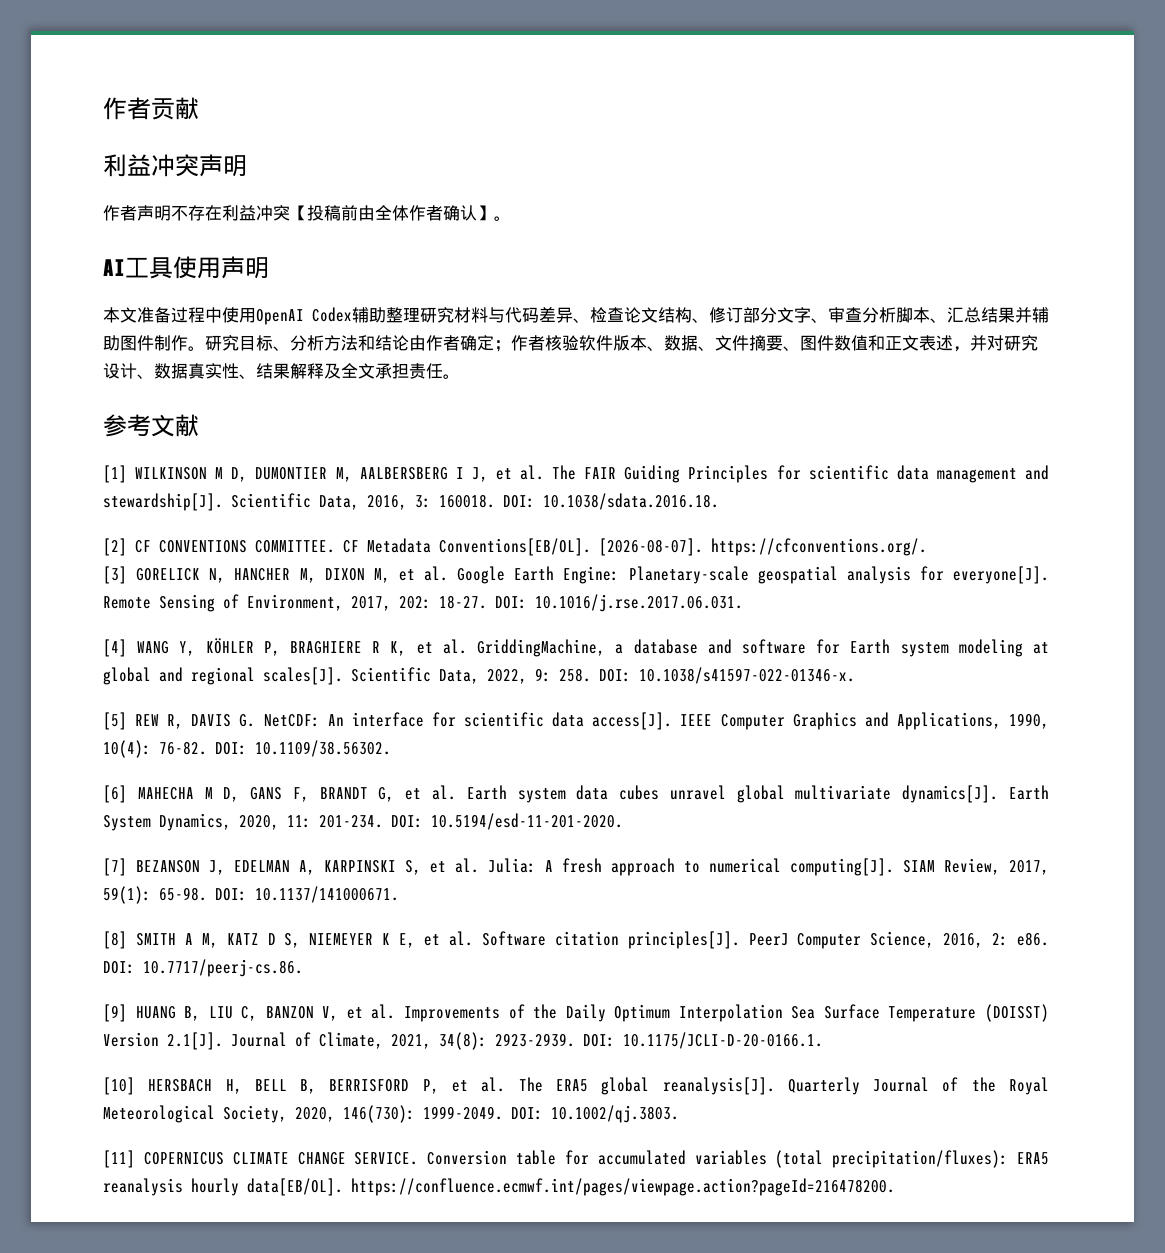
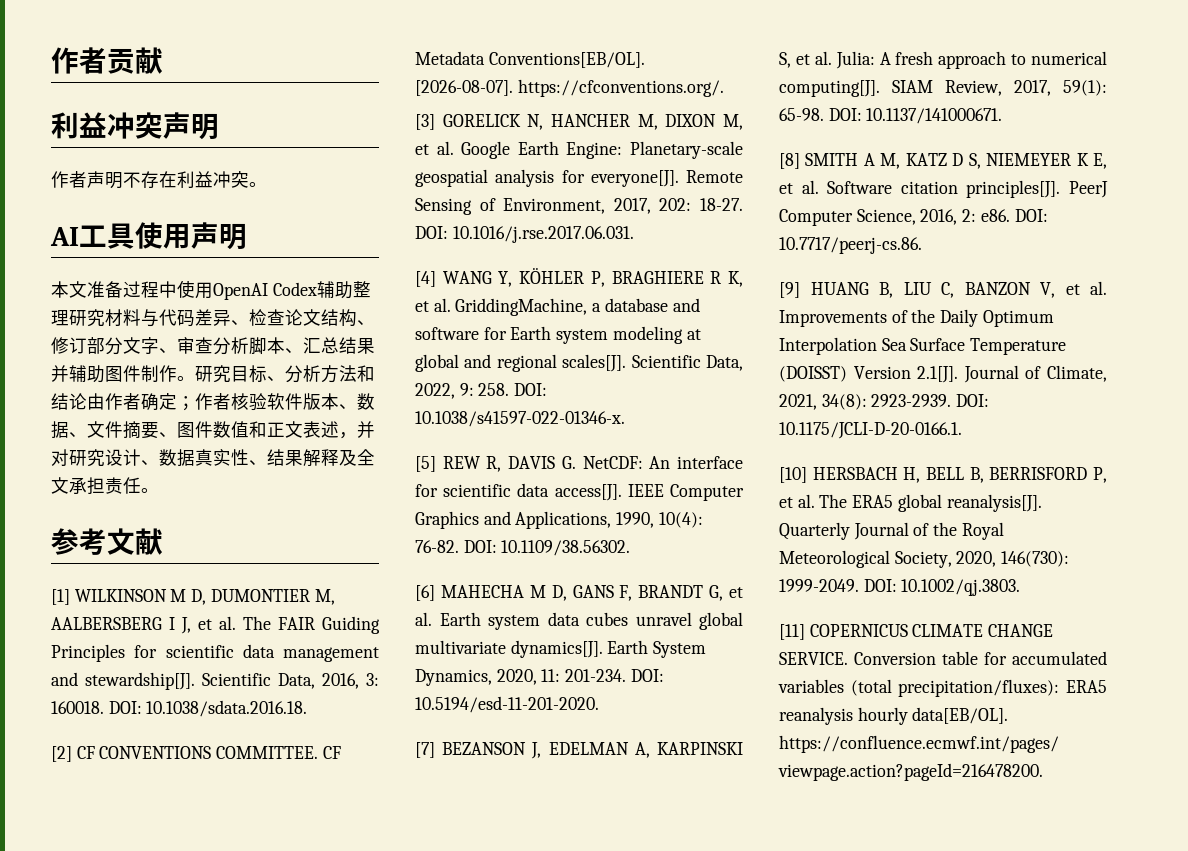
- 作者声明不存在利益冲突【投稿前由全体作者确认】。
+ 作者声明不存在利益冲突。

